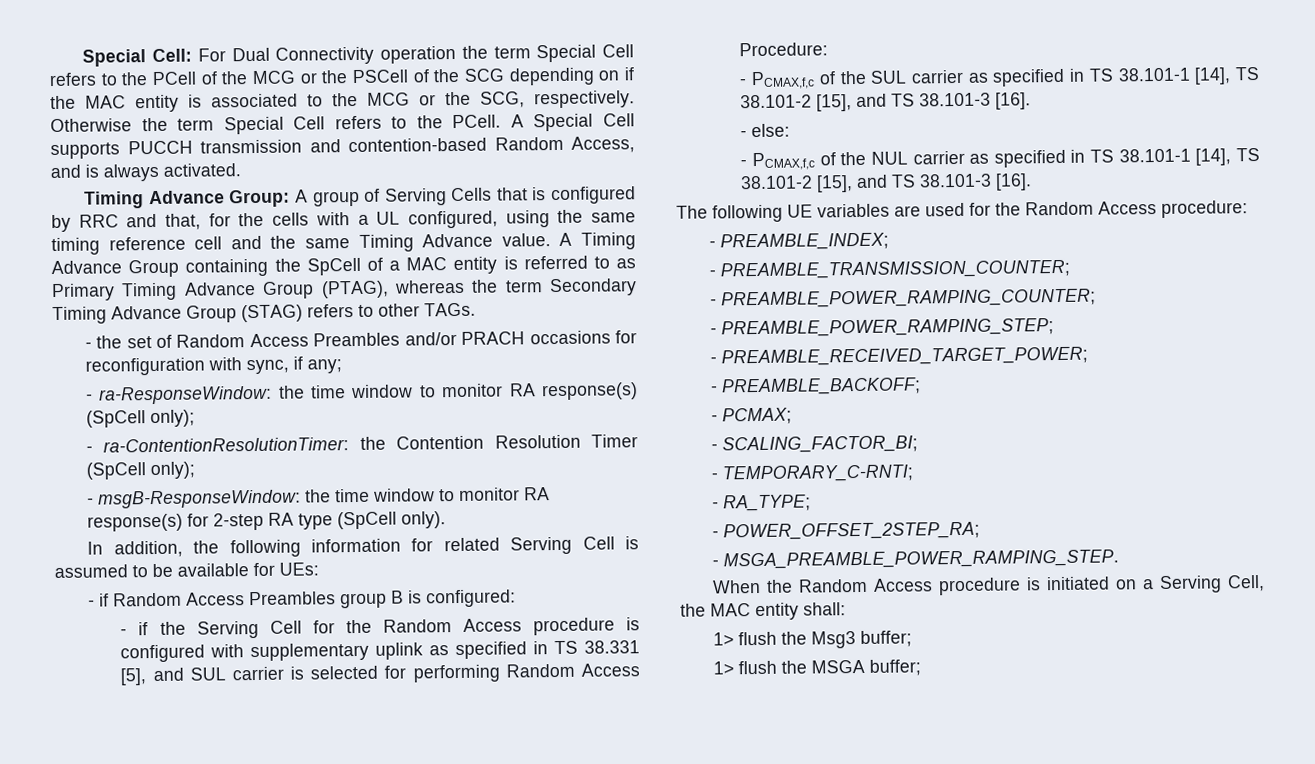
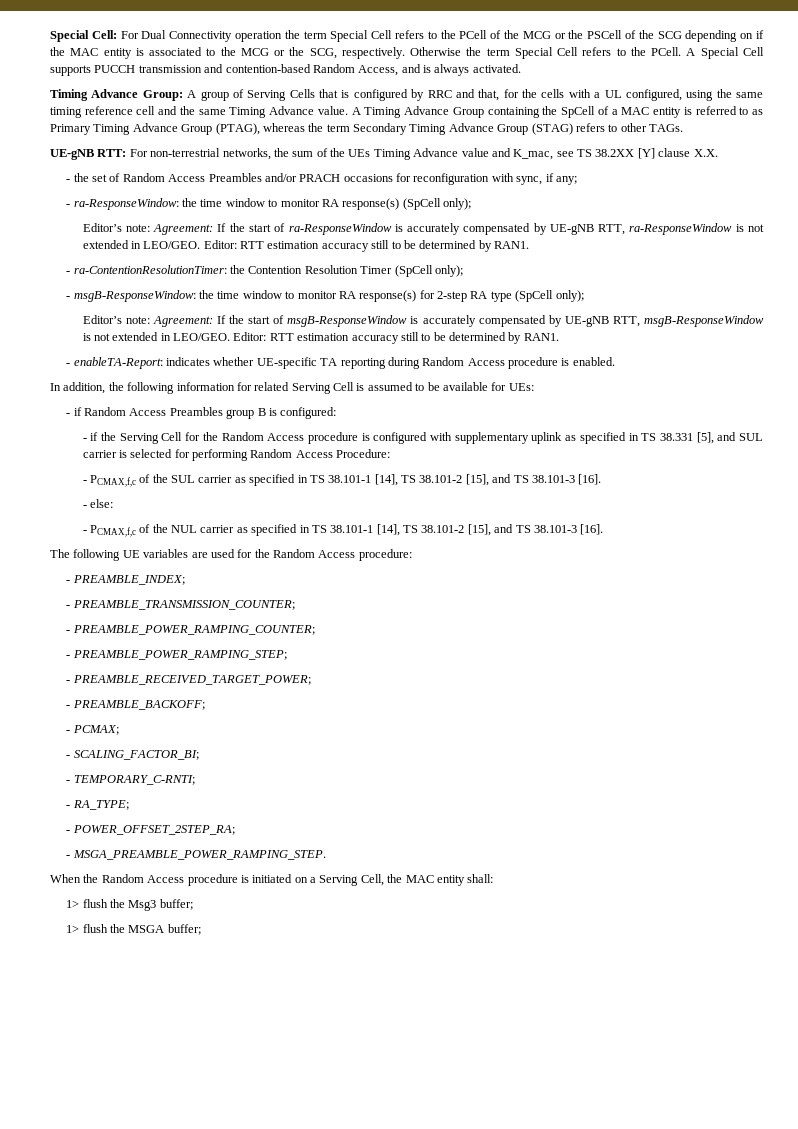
+ UE-gNB RTT: For non-terrestrial networks, the sum of the UEs Timing Advance value and K_mac, see TS 38.2XX [Y] clause X.X.
+ Editor’s note: Agreement: If the start of ra-ResponseWindow is accurately compensated by UE-gNB RTT, ra-ResponseWindow is not extended in LEO/GEO. Editor: RTT estimation accuracy still to be determined by RAN1.
- - msgB-ResponseWindow: the time window to monitor RA response(s) for 2-step RA type (SpCell only).
+ - msgB-ResponseWindow: the time window to monitor RA response(s) for 2-step RA type (SpCell only);
+ Editor’s note: Agreement: If the start of msgB-ResponseWindow is accurately compensated by UE-gNB RTT, msgB-ResponseWindow is not extended in LEO/GEO. Editor: RTT estimation accuracy still to be determined by RAN1.
+ - enableTA-Report: indicates whether UE-specific TA reporting during Random Access procedure is enabled.

